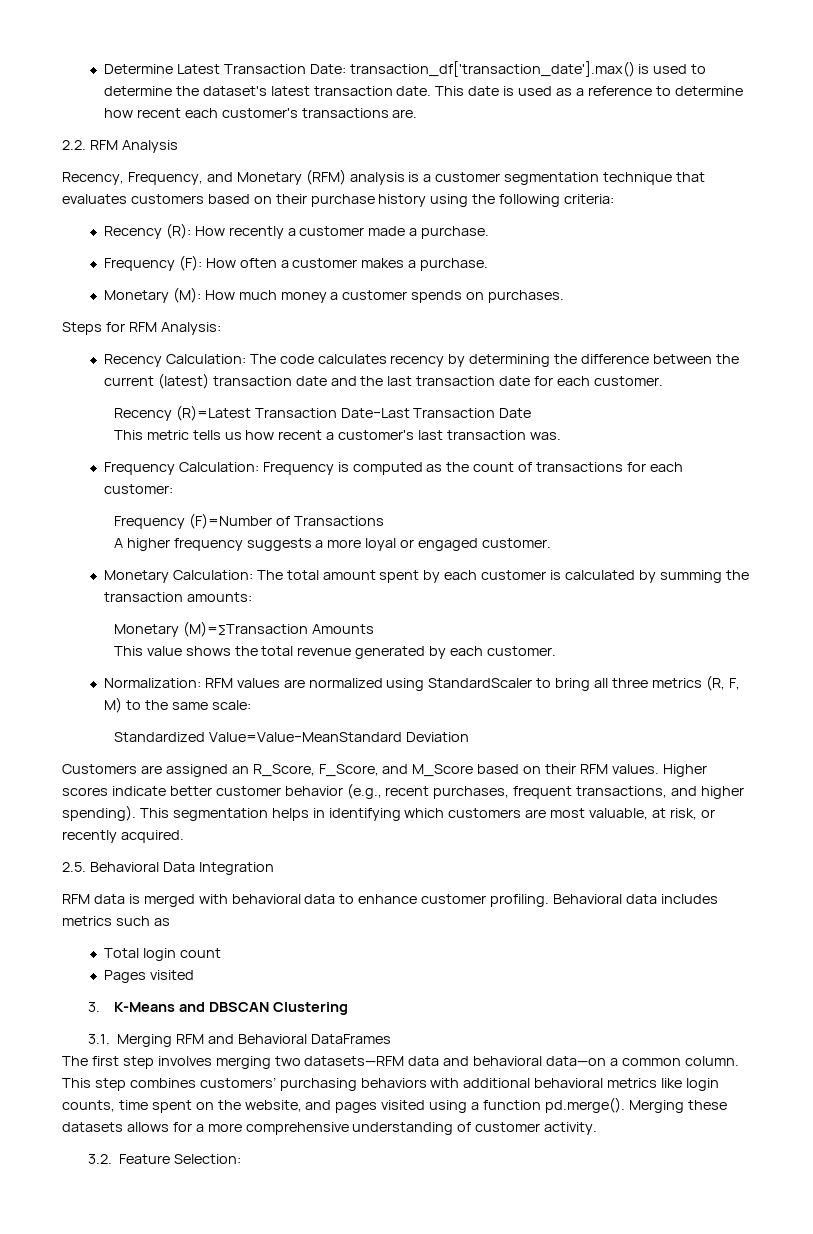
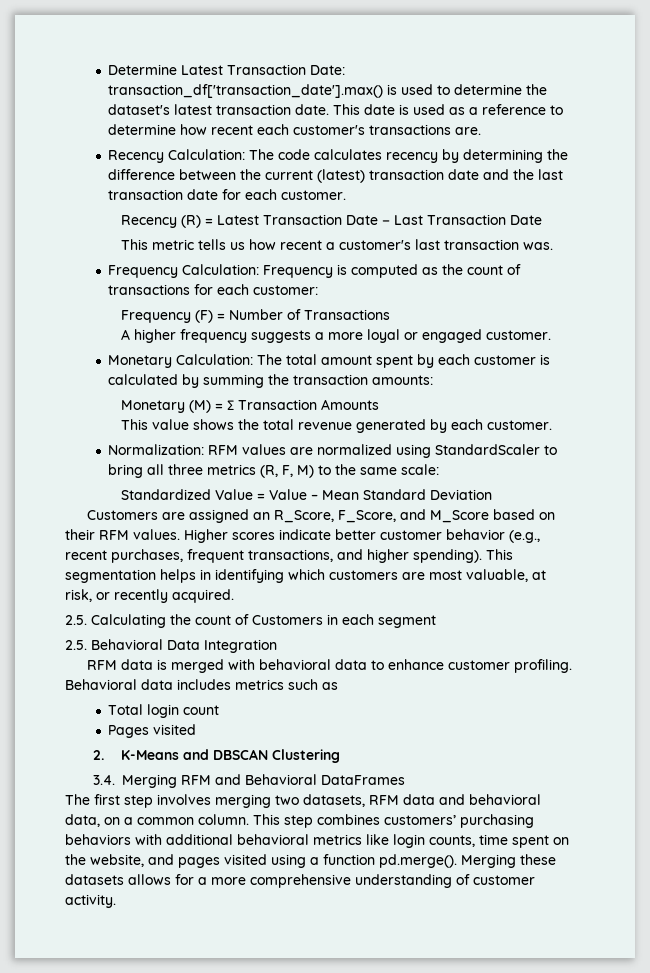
- 2.2. RFM Analysis
- Recency, Frequency, and Monetary (RFM) analysis is a customer segmentation technique that evaluates customers based on their purchase history using the following criteria:
- Recency (R): How recently a customer made a purchase.
- Frequency (F): How often a customer makes a purchase.
- Monetary (M): How much money a customer spends on purchases.
- Steps for RFM Analysis:
- Recency (R)=Latest Transaction Date−Last Transaction Date
+ Recency (R) = Latest Transaction Date − Last Transaction Date
- Frequency (F)=Number of Transactions
+ Frequency (F) = Number of Transactions
- Monetary (M)=∑Transaction Amounts
+ Monetary (M) = ∑ Transaction Amounts
- Standardized Value=Value−MeanStandard Deviation
+ Standardized Value = Value – Mean Standard Deviation
+ 2.5. Calculating the count of Customers in each segment
- 3. K-Means and DBSCAN Clustering
+ 2. K-Means and DBSCAN Clustering
- 3.1. Merging RFM and Behavioral DataFrames
+ 3.4. Merging RFM and Behavioral DataFrames
- The first step involves merging two datasets—RFM data and behavioral data—on a common column.
+ The first step involves merging two datasets, RFM data and behavioral data, on a common column.
- 3.2. Feature Selection:

